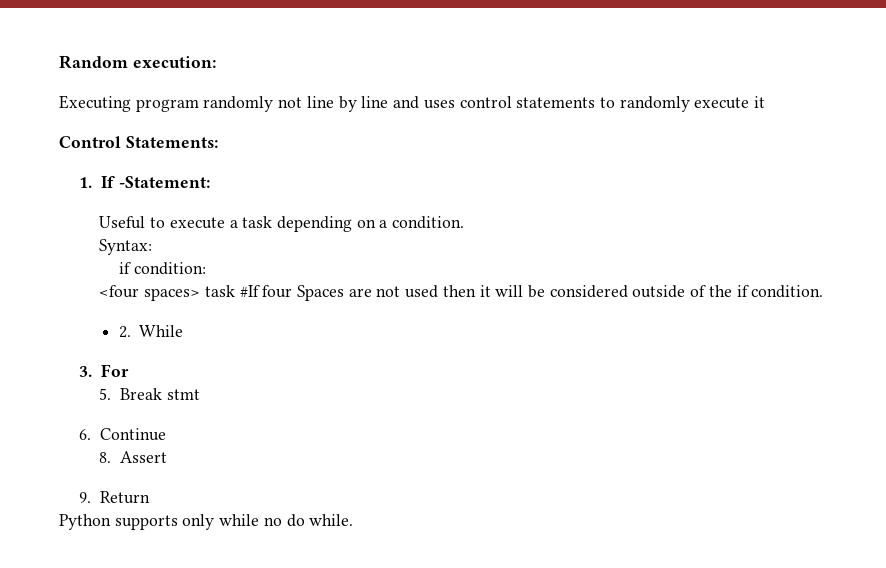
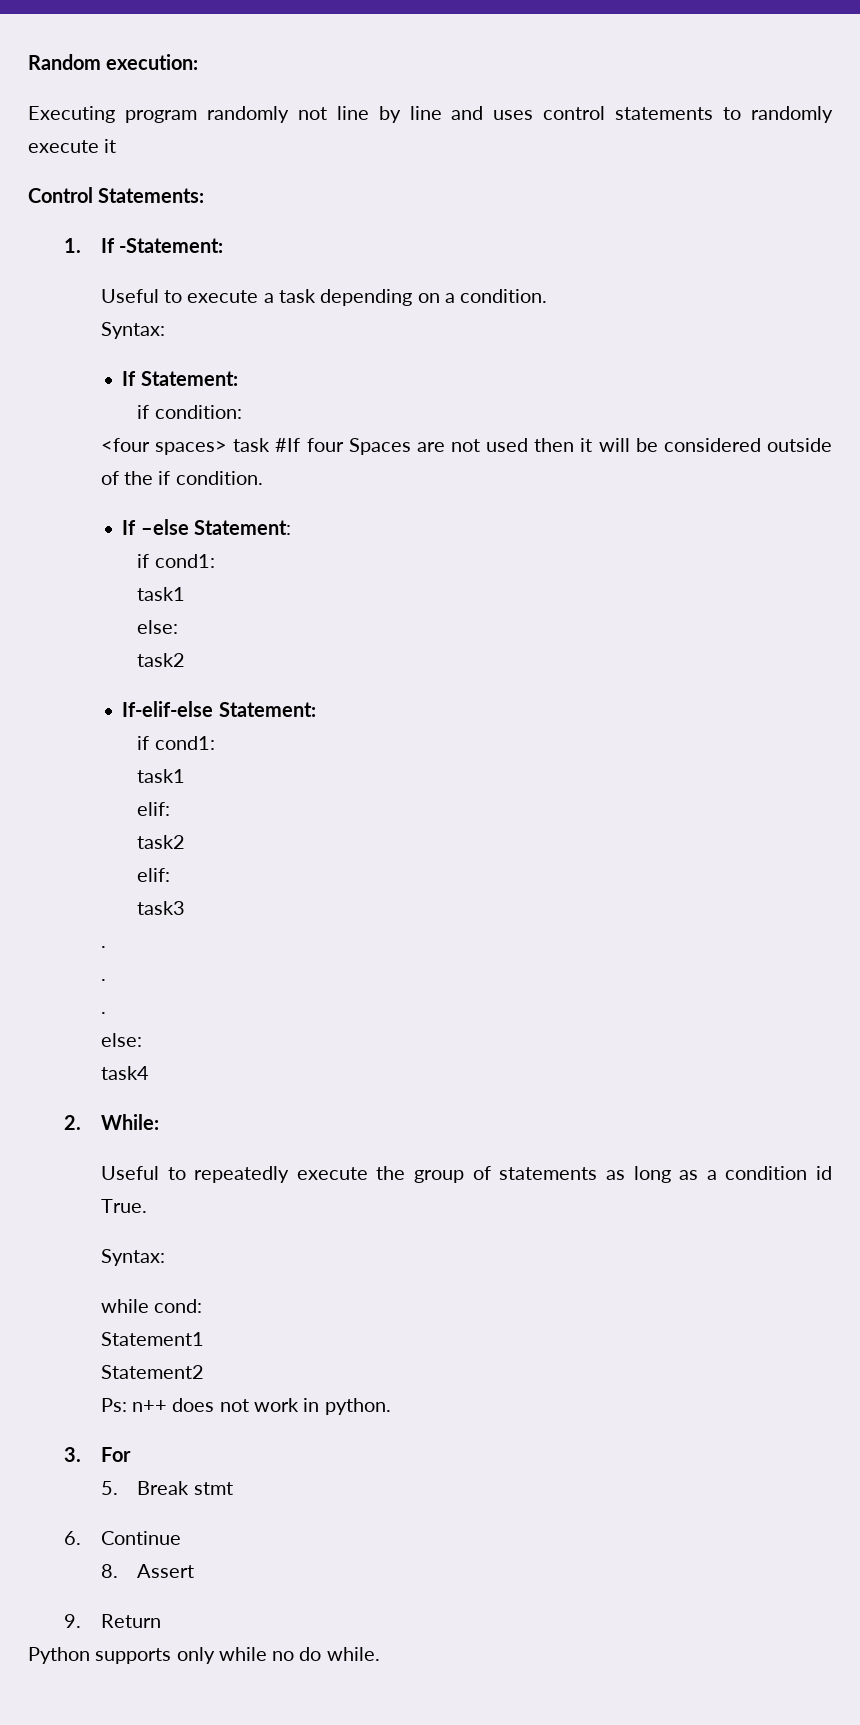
+ If Statement:
- 2. While
+ If –else Statement:
+ if cond1:
+ task1
+ else:
+ task2
+ If-elif-else Statement:
+ if cond1:
+ task1
+ elif:
+ task2
+ elif:
+ task3
+ .
+ .
+ .
+ else:
+ task4
+ 2. While:
+ Useful to repeatedly execute the group of statements as long as a condition id True.
+ Syntax:
+ while cond:
+ Statement1
+ Statement2
+ Ps: n++ does not work in python.

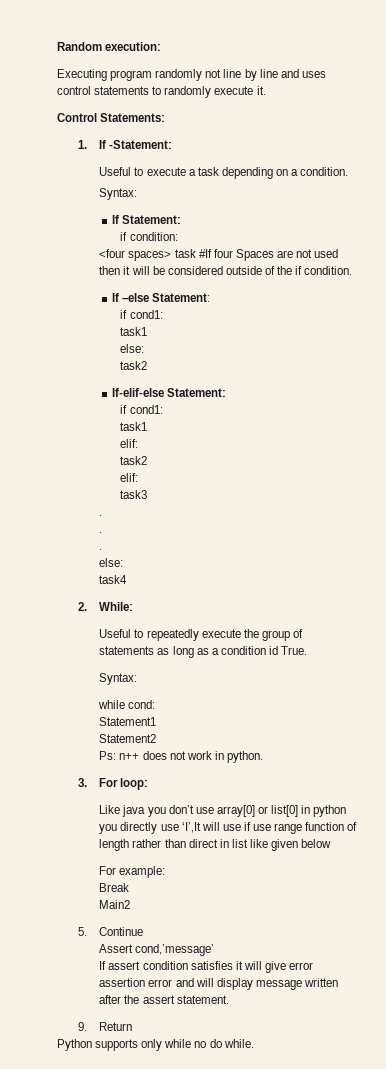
- Executing program randomly not line by line and uses control statements to randomly execute it
+ Executing program randomly not line by line and uses control statements to randomly execute it.
- 3. For
- 5. Break stmt
- 6. Continue
+ 3. For loop:
+ Like java you don’t use array[0] or list[0] in python you directly use ‘I’,It will use if use range function of length rather than direct in list like given below
+ For example:
+ Break
+ Main2
+ 5. Continue
- 8. Assert
+ Assert cond,’message’
+ If assert condition satisfies it will give error assertion error and will display message written after the assert statement.

